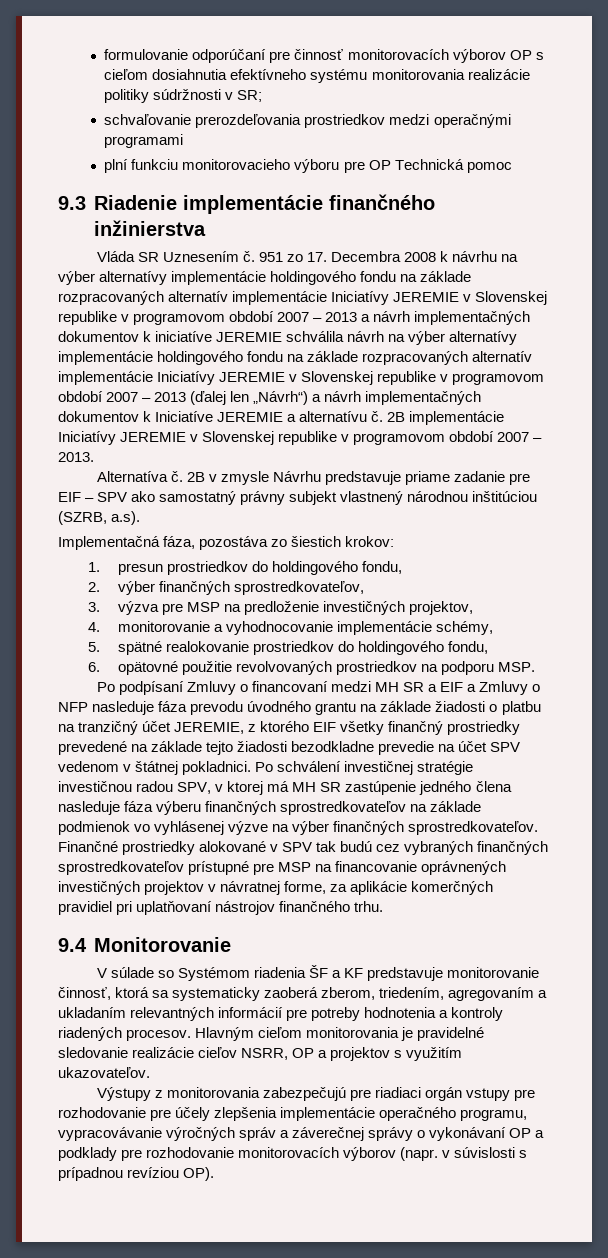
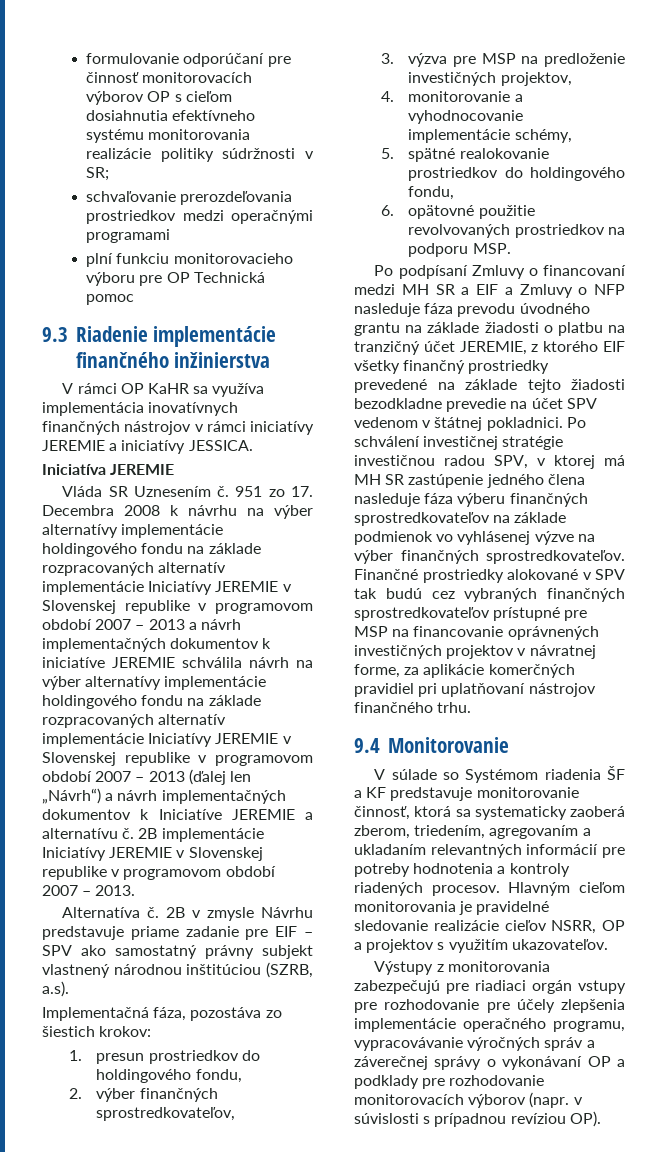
+ V rámci OP KaHR sa využíva implementácia inovatívnych finančných nástrojov v rámci iniciatívy JEREMIE a iniciatívy JESSICA.
+ Iniciatíva JEREMIE

